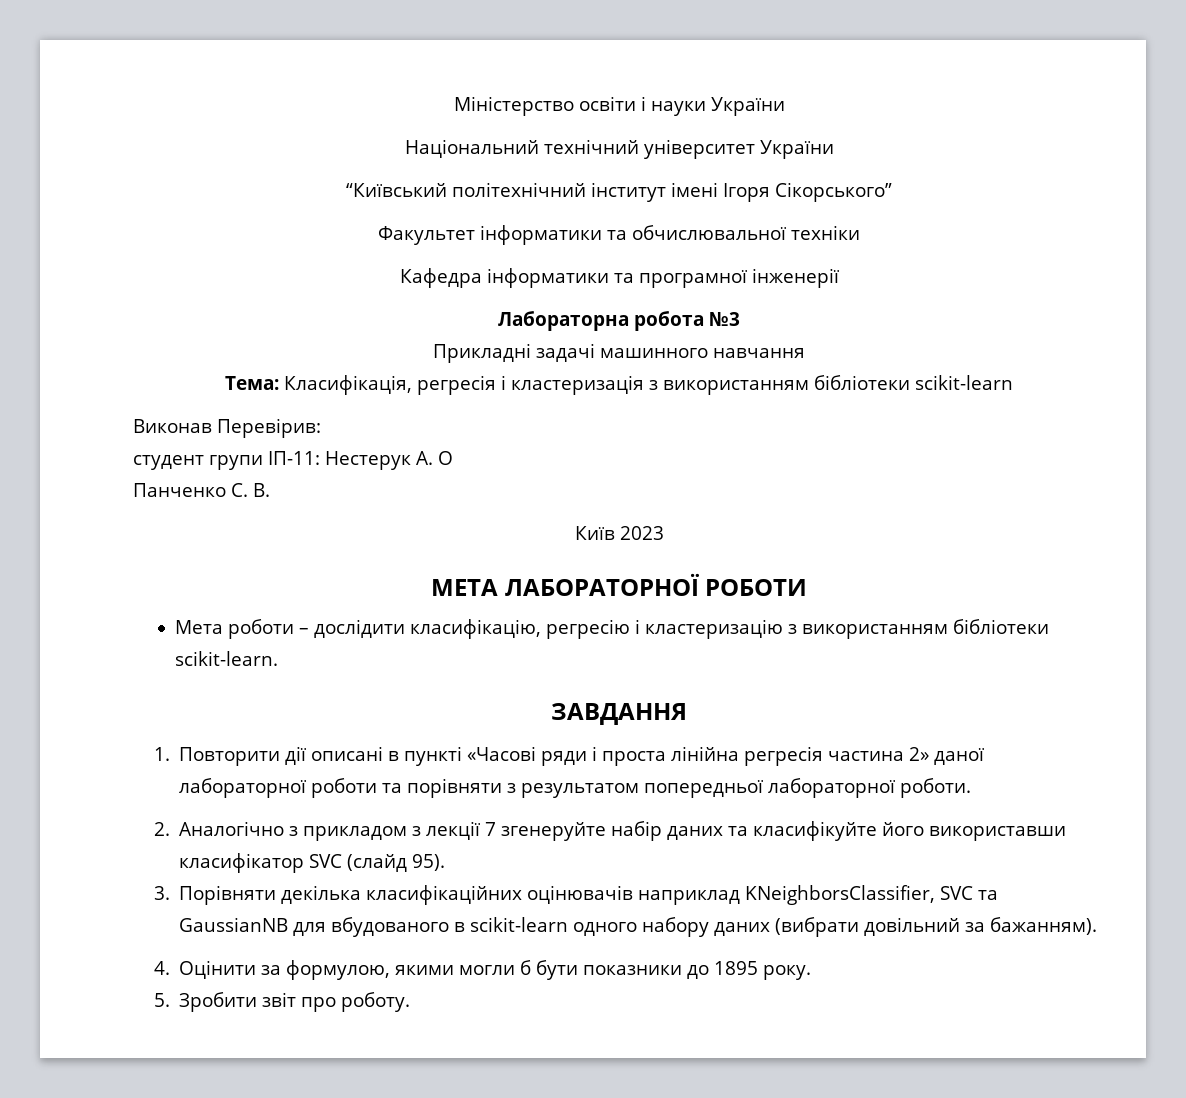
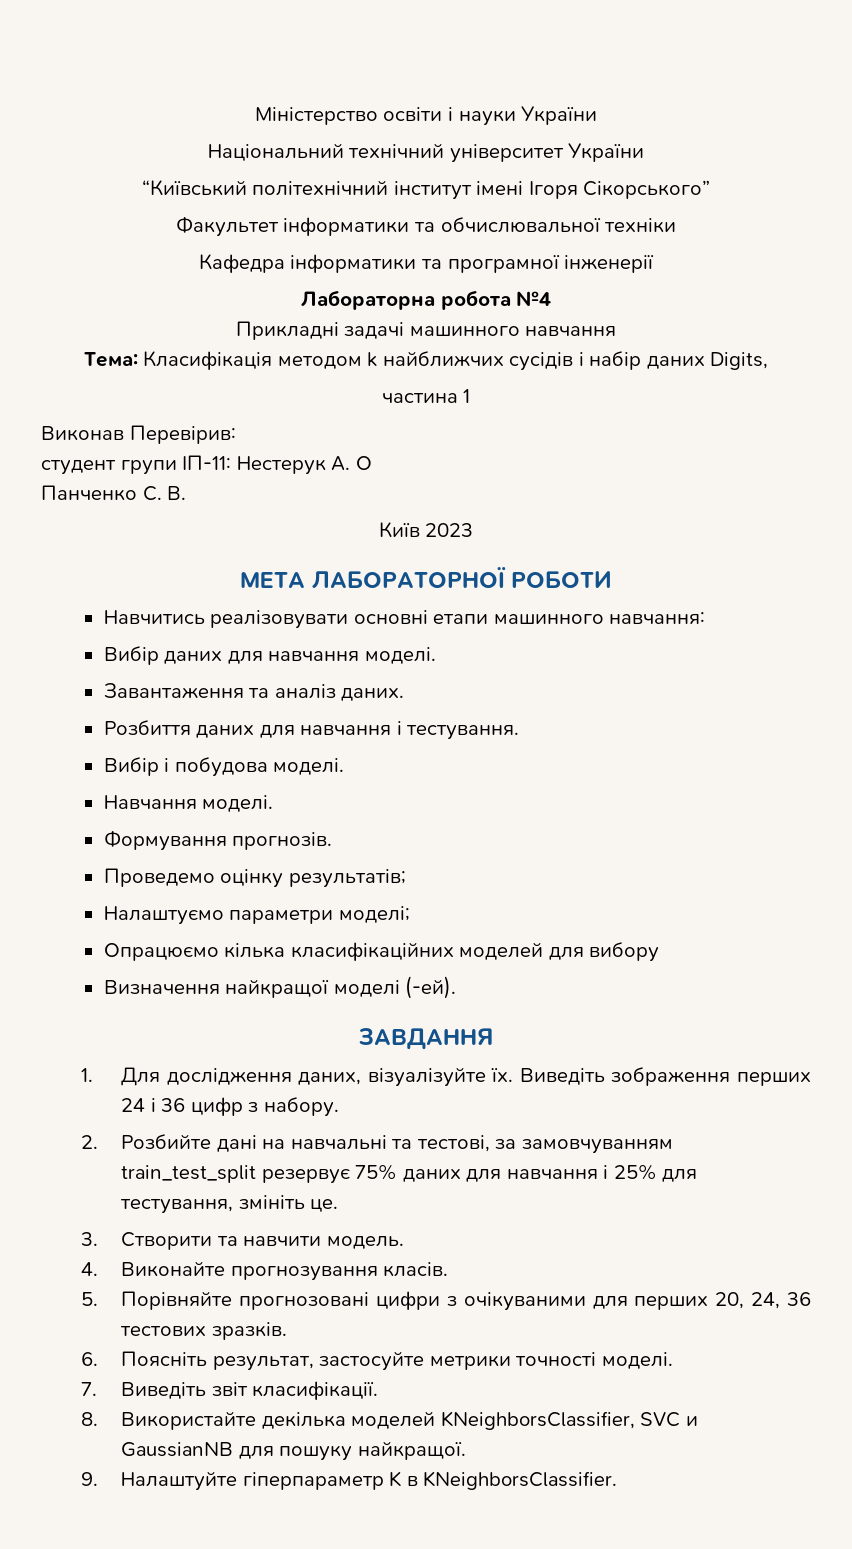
- Лабораторна робота №3
+ Лабораторна робота №4
- Тема: Класифікація, регресія і кластеризація з використанням бібліотеки scikit-learn
+ Тема: Класифікація методом k найближчих сусідів і набір даних Digits,
+ частина 1
- Мета роботи – дослідити класифікацію, регресію і кластеризацію з використанням бібліотеки scikit-learn.
+ Навчитись реалізовувати основні етапи машинного навчання:
+ Вибір даних для навчання моделі.
+ Завантаження та аналіз даних.
+ Розбиття даних для навчання і тестування.
+ Вибір і побудова моделі.
+ Навчання моделі.
+ Формування прогнозів.
+ Проведемо оцінку результатів;
+ Налаштуємо параметри моделі;
+ Опрацюємо кілька класифікаційних моделей для вибору
+ Визначення найкращої моделі (-ей).
  ЗАВДАННЯ
- 1. Повторити дії описані в пункті «Часові ряди і проста лінійна регресія частина 2» даної лабораторної роботи та порівняти з результатом попередньої лабораторної роботи.
- 2. Аналогічно з прикладом з лекції 7 згенеруйте набір даних та класифікуйте його використавши класифікатор SVC (слайд 95).
- 3. Порівняти декілька класифікаційних оцінювачів наприклад KNeighborsClassifier, SVC та GaussianNB для вбудованого в scikit-learn одного набору даних (вибрати довільний за бажанням).
- 4. Оцінити за формулою, якими могли б бути показники до 1895 року.
- 5. Зробити звіт про роботу.
+ 1. Для дослідження даних, візуалізуйте їх. Виведіть зображення перших 24 і 36 цифр з набору.
+ 2. Розбийте дані на навчальні та тестові, за замовчуванням train_test_split резервує 75% даних для навчання і 25% для тестування, змініть це.
+ 3. Створити та навчити модель.
+ 4. Виконайте прогнозування класів.
+ 5. Порівняйте прогнозовані цифри з очікуваними для перших 20, 24, 36 тестових зразків.
+ 6. Поясніть результат, застосуйте метрики точності моделі.
+ 7. Виведіть звіт класифікації.
+ 8. Використайте декілька моделей KNeighborsClassifier, SVC и GaussianNB для пошуку найкращої.
+ 9. Налаштуйте гіперпараметр K в KNeighborsClassifier.

